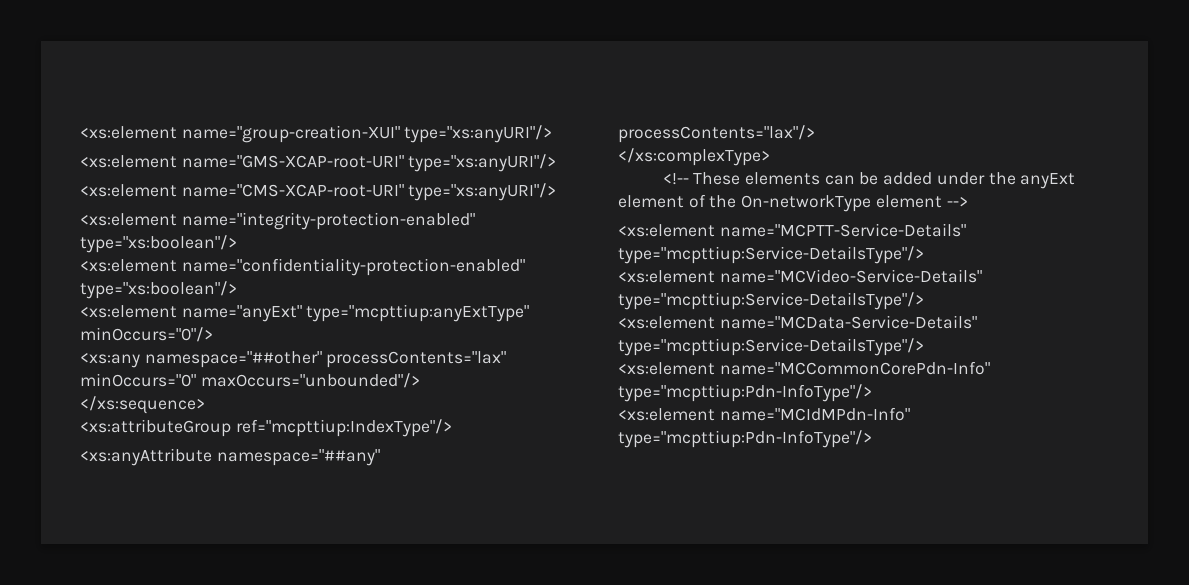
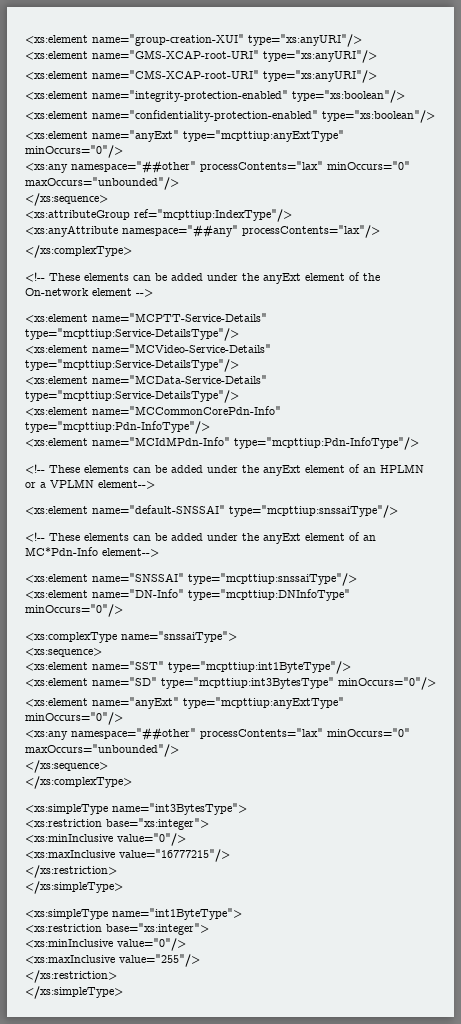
- <!-- These elements can be added under the anyExt element of the On-networkType element -->
+ <!-- These elements can be added under the anyExt element of the On-network element -->
+ <!-- These elements can be added under the anyExt element of an HPLMN or a VPLMN element-->
+ <xs:element name="default-SNSSAI" type="mcpttiup:snssaiType"/>
+ <!-- These elements can be added under the anyExt element of an MC*Pdn-Info element-->
+ <xs:element name="SNSSAI" type="mcpttiup:snssaiType"/>
+ <xs:element name="DN-Info" type="mcpttiup:DNInfoType" minOccurs="0"/>
+ <xs:complexType name="snssaiType">
+ <xs:sequence>
+ <xs:element name="SST" type="mcpttiup:int1ByteType"/>
+ <xs:element name="SD" type="mcpttiup:int3BytesType" minOccurs="0"/>
+ <xs:element name="anyExt" type="mcpttiup:anyExtType" minOccurs="0"/>
+ <xs:any namespace="##other" processContents="lax" minOccurs="0" maxOccurs="unbounded"/>
+ </xs:sequence>
+ </xs:complexType>
+ <xs:simpleType name="int3BytesType">
+ <xs:restriction base="xs:integer">
+ <xs:minInclusive value="0"/>
+ <xs:maxInclusive value="16777215"/>
+ </xs:restriction>
+ </xs:simpleType>
+ <xs:simpleType name="int1ByteType">
+ <xs:restriction base="xs:integer">
+ <xs:minInclusive value="0"/>
+ <xs:maxInclusive value="255"/>
+ </xs:restriction>
+ </xs:simpleType>

